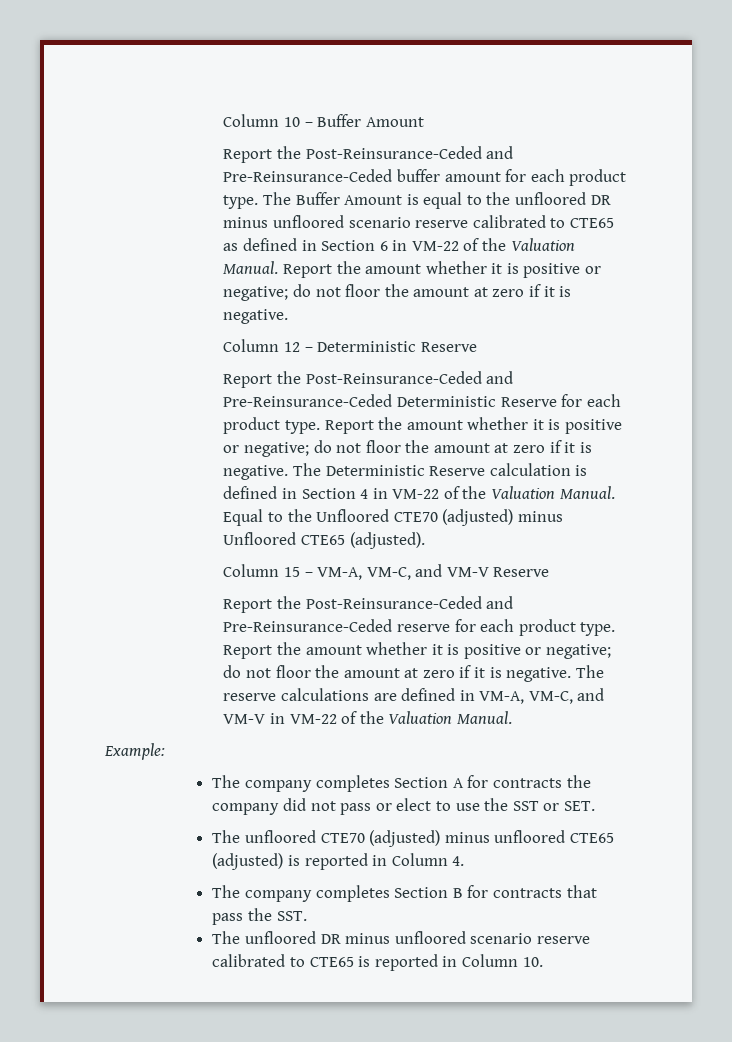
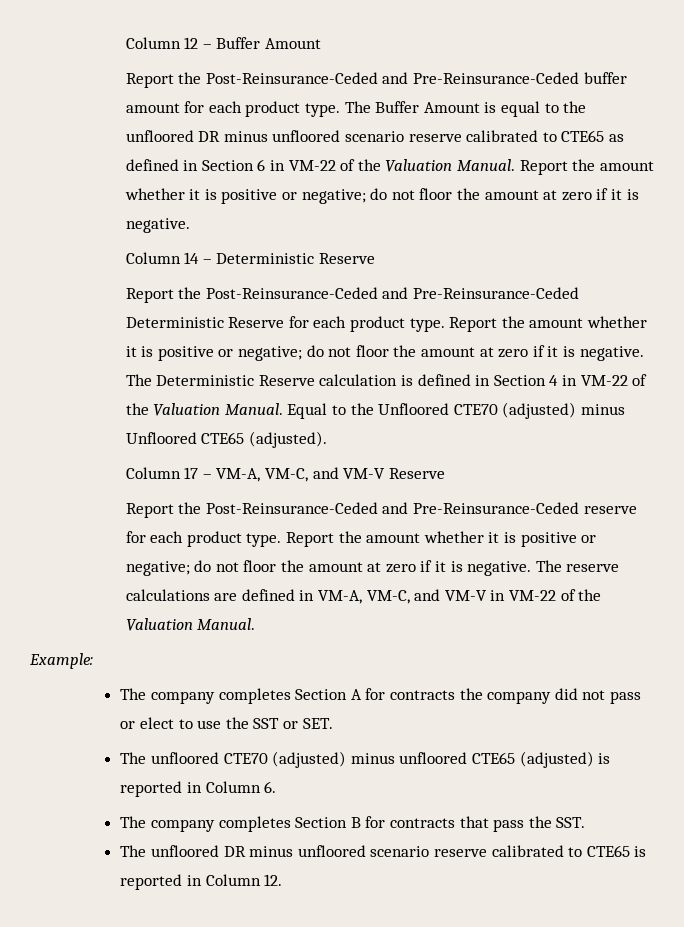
- Column 10 – Buffer Amount
+ Column 12 – Buffer Amount
- Column 12 – Deterministic Reserve
+ Column 14 – Deterministic Reserve
- Column 15 – VM-A, VM-C, and VM-V Reserve
+ Column 17 – VM-A, VM-C, and VM-V Reserve
- The unfloored CTE70 (adjusted) minus unfloored CTE65 (adjusted) is reported in Column 4.
+ The unfloored CTE70 (adjusted) minus unfloored CTE65 (adjusted) is reported in Column 6.
- The unfloored DR minus unfloored scenario reserve calibrated to CTE65 is reported in Column 10.
+ The unfloored DR minus unfloored scenario reserve calibrated to CTE65 is reported in Column 12.

